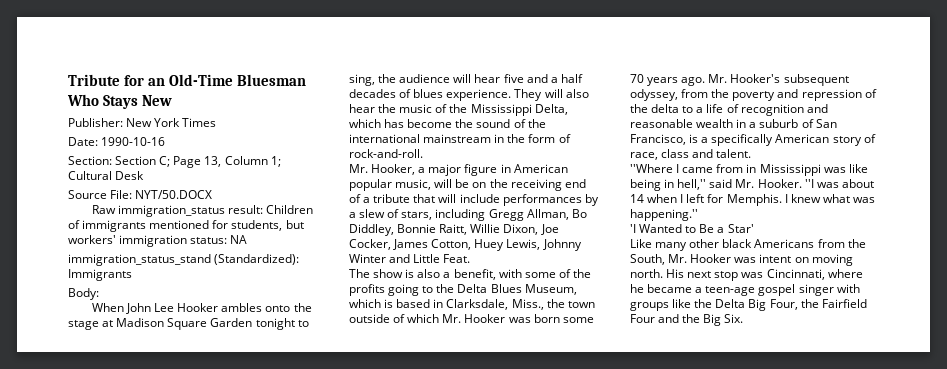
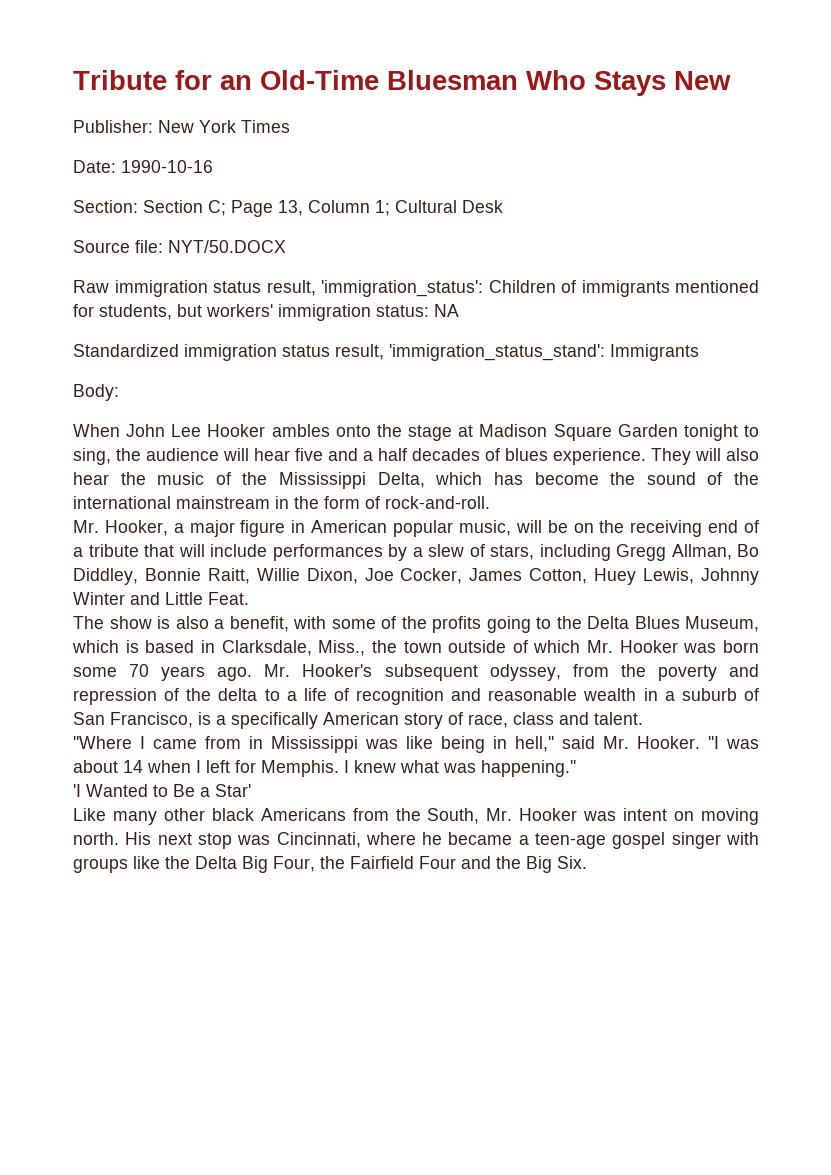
- Source File: NYT/50.DOCX
+ Source file: NYT/50.DOCX
- Raw immigration_status result: Children of immigrants mentioned for students, but workers' immigration status: NA
+ Raw immigration status result, 'immigration_status': Children of immigrants mentioned for students, but workers' immigration status: NA
- immigration_status_stand (Standardized): Immigrants
+ Standardized immigration status result, 'immigration_status_stand': Immigrants

